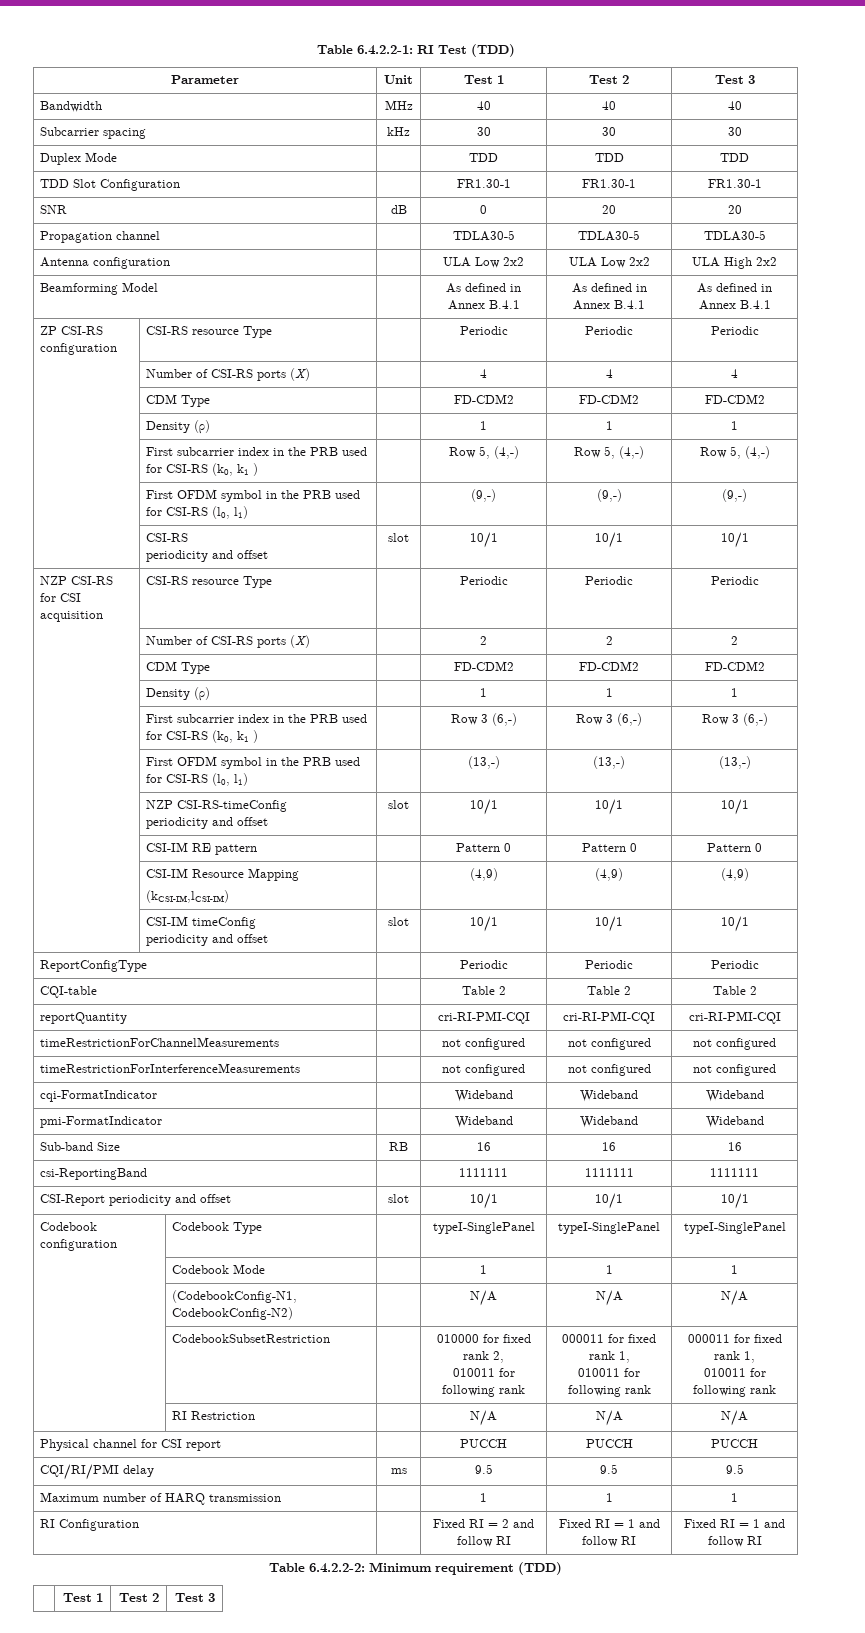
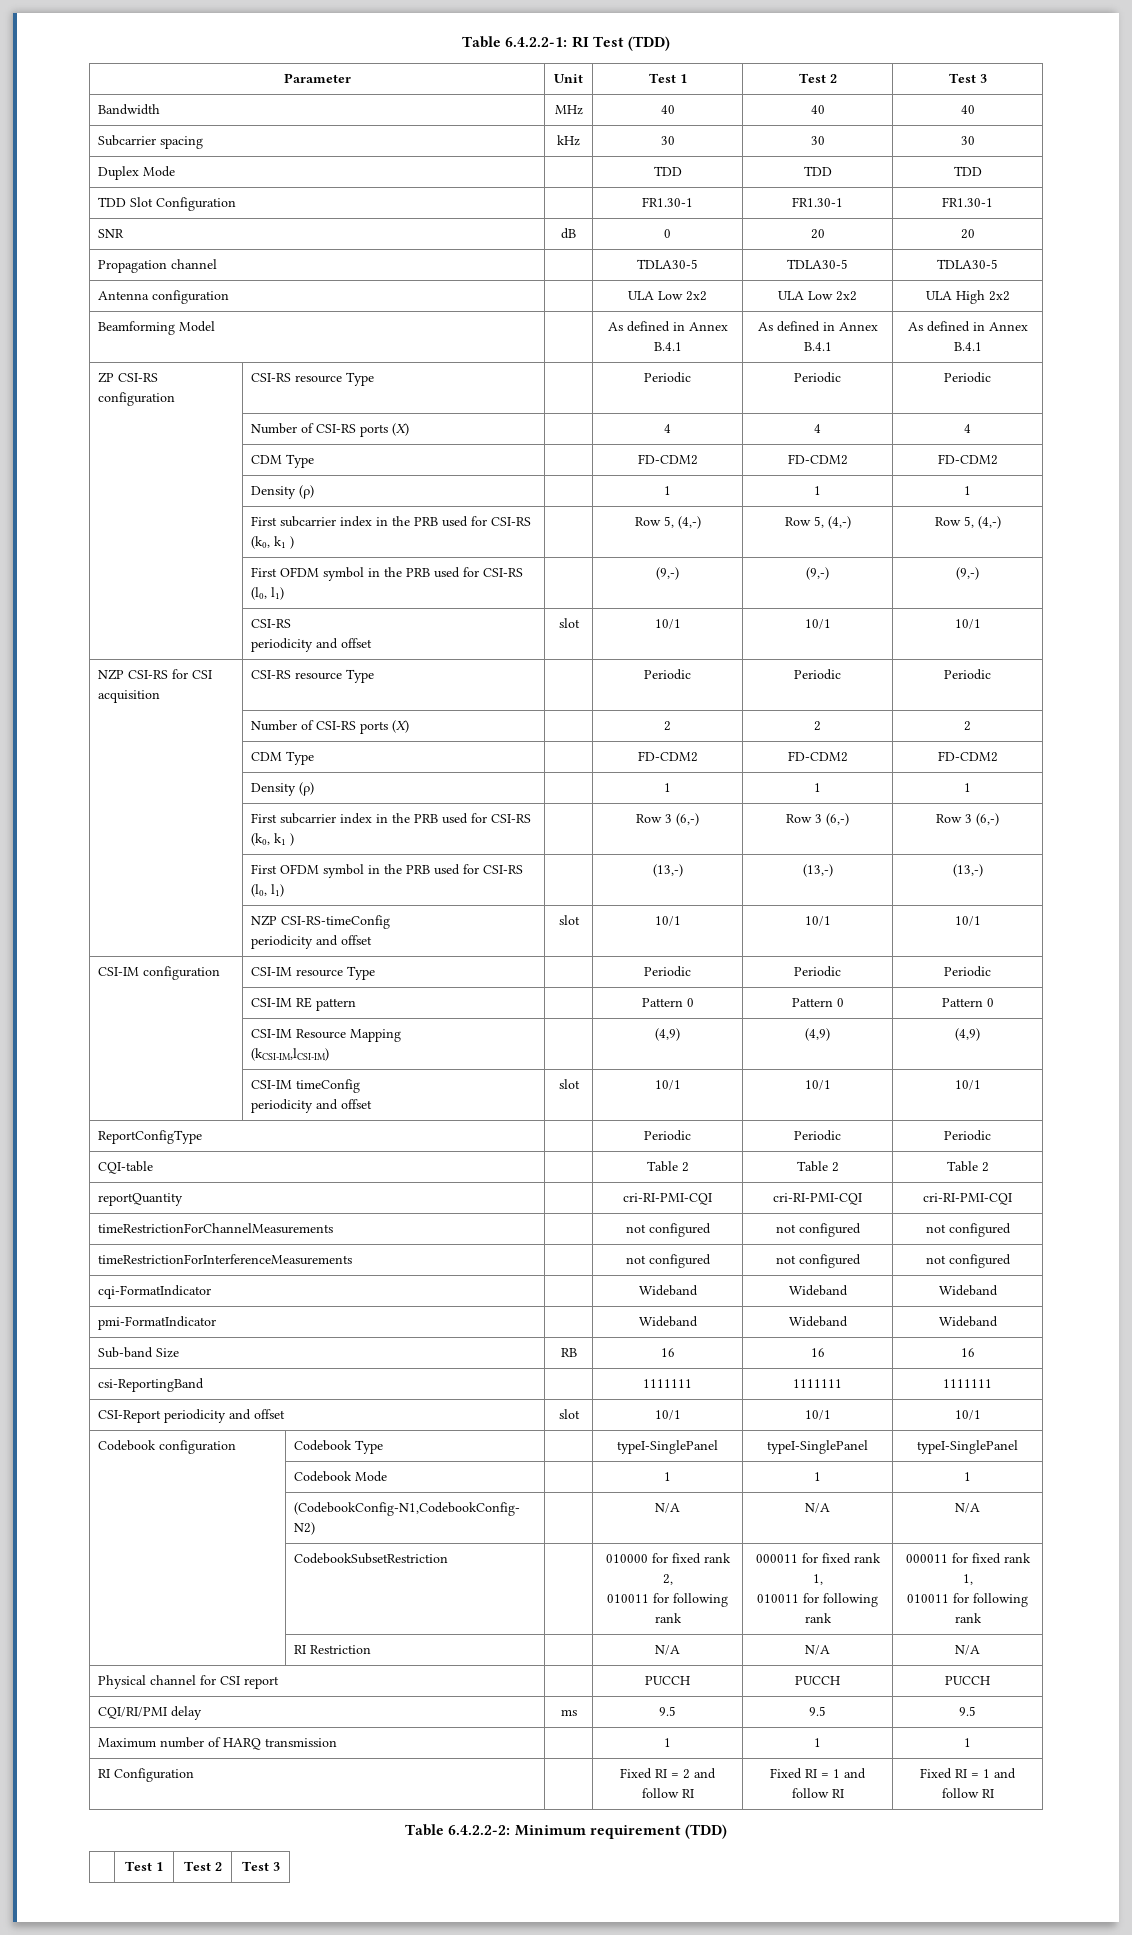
+ CSI-IM configuration | CSI-IM resource Type | | Periodic | Periodic | Periodic

